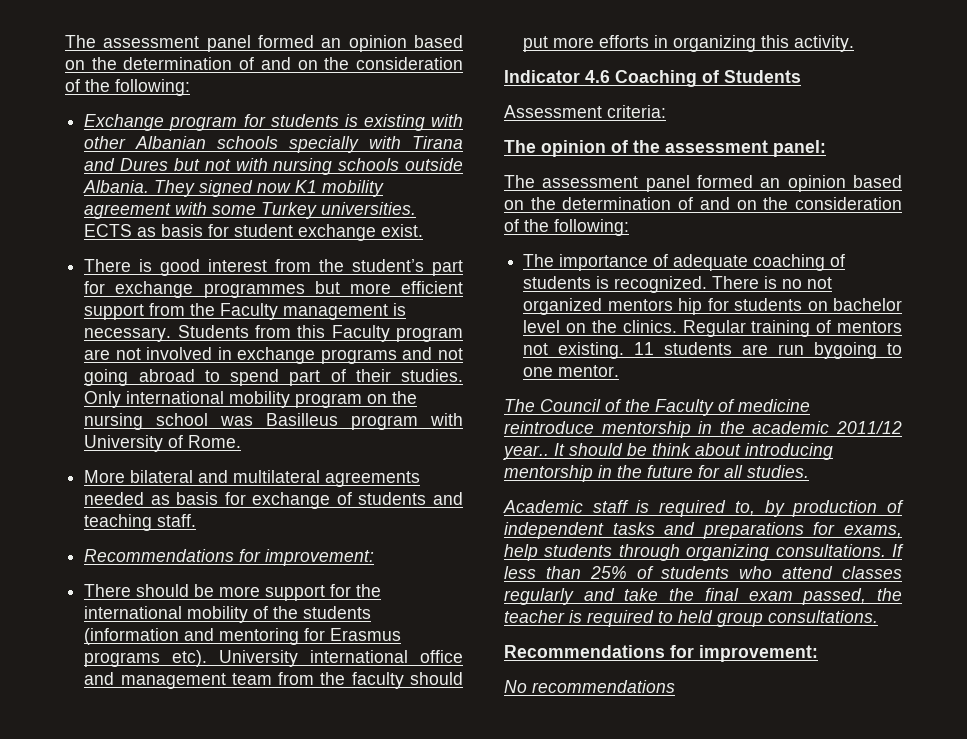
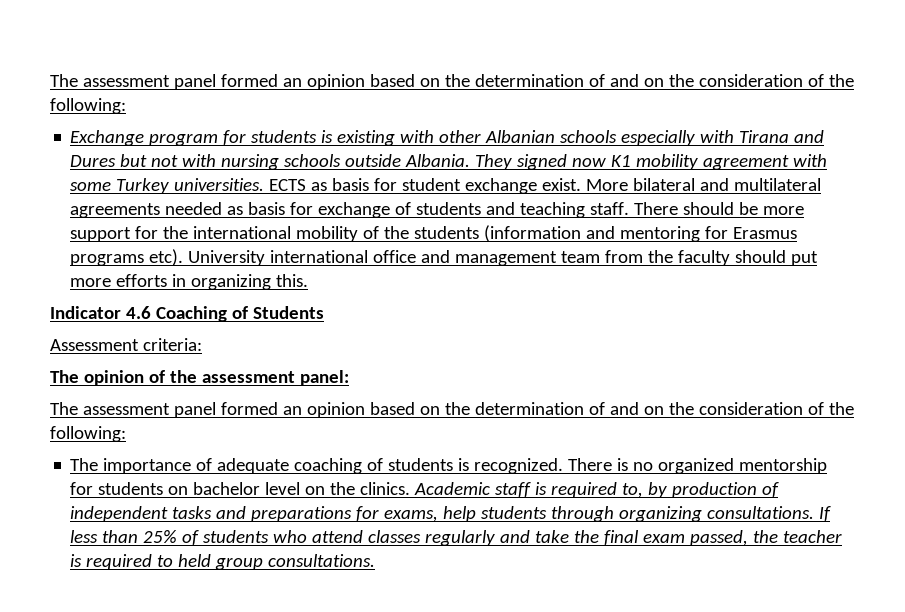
- Exchange program for students is existing with other Albanian schools specially with Tirana and Dures but not with nursing schools outside Albania.
+ Exchange program for students is existing with other Albanian schools especially with Tirana and Dures but not with nursing schools outside Albania.
- ECTS as basis for student exchange exist.
- There is good interest from the student’s part for exchange programmes but more efficient support from the Faculty management is necessary. Students from this Faculty program are not involved in exchange programs and not going abroad to spend part of their studies. Only international mobility program on the nursing school was Basilleus program with University of Rome.
- More bilateral and multilateral agreements needed as basis for exchange of students and teaching staff.
- Recommendations for improvement:
- There should be more support for the international mobility of the students (information and mentoring for Erasmus programs etc).
+ ECTS as basis for student exchange exist. More bilateral and multilateral agreements needed as basis for exchange of students and teaching staff. There should be more support for the international mobility of the students (information and mentoring for Erasmus programs etc).
- University international office and management team from the faculty should put more efforts in organizing this activity.
+ University international office and management team from the faculty should put more efforts in organizing this.
- There is no not organized mentors hip for students on bachelor level on the clinics. Regular training of mentors not existing. 11 students are run bygoing to one mentor.
- The Council of the Faculty of medicine reintroduce mentorship in the academic 2011/12 year.. It should be think about introducing mentorship in the future for all studies.
- Academic staff is required to, by production of independent tasks and preparations for exams, help students through organizing consultations.
+ There is no organized mentorship for students on bachelor level on the clinics. Academic staff is required to, by production of independent tasks and preparations for exams, help students through organizing consultations.
  If less than 25% of students who attend classes regularly and take the final exam passed, the teacher is required to held group consultations.
- Recommendations for improvement:
- No recommendations

